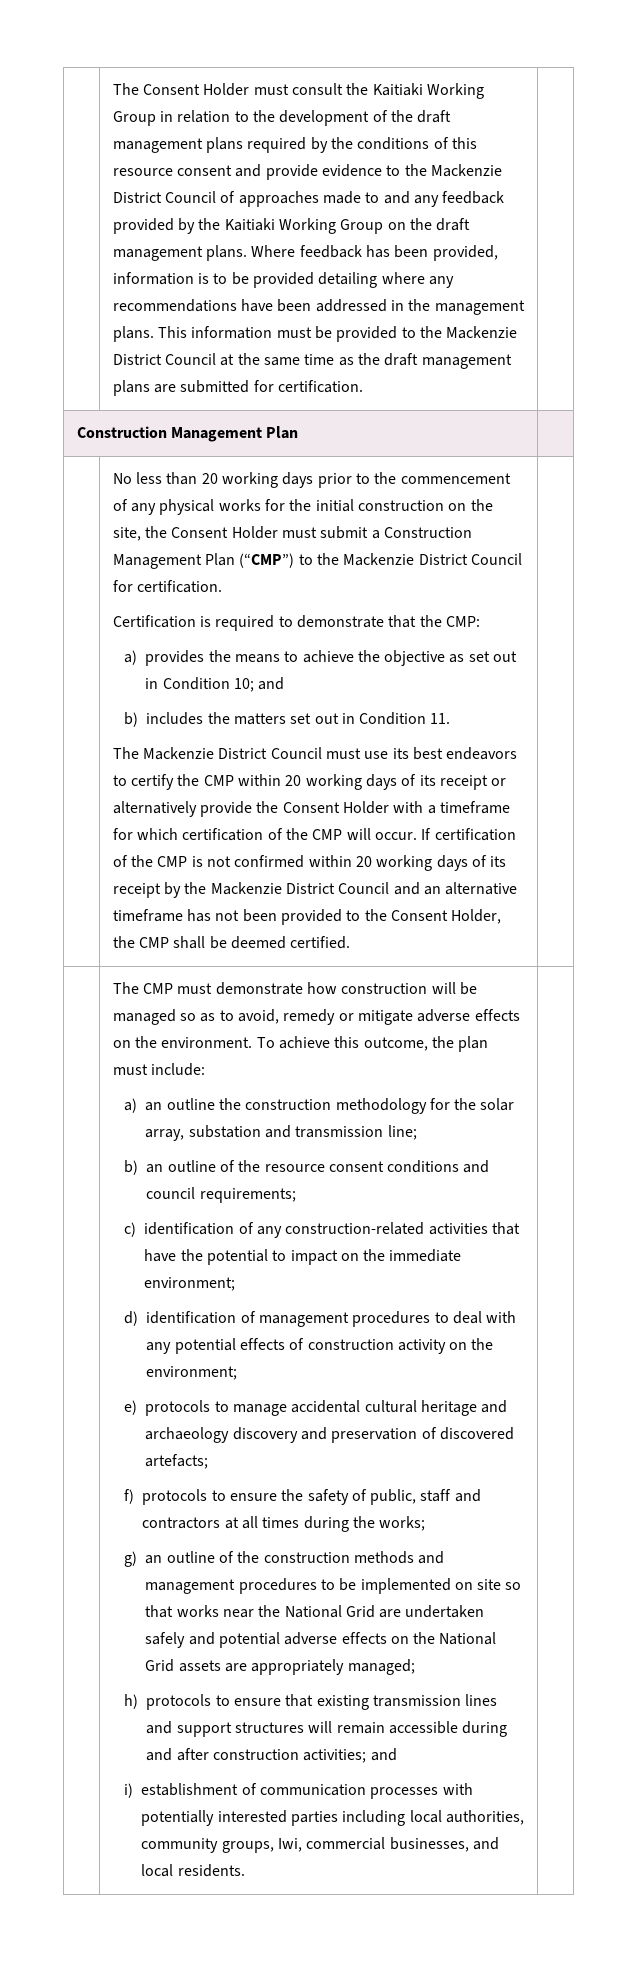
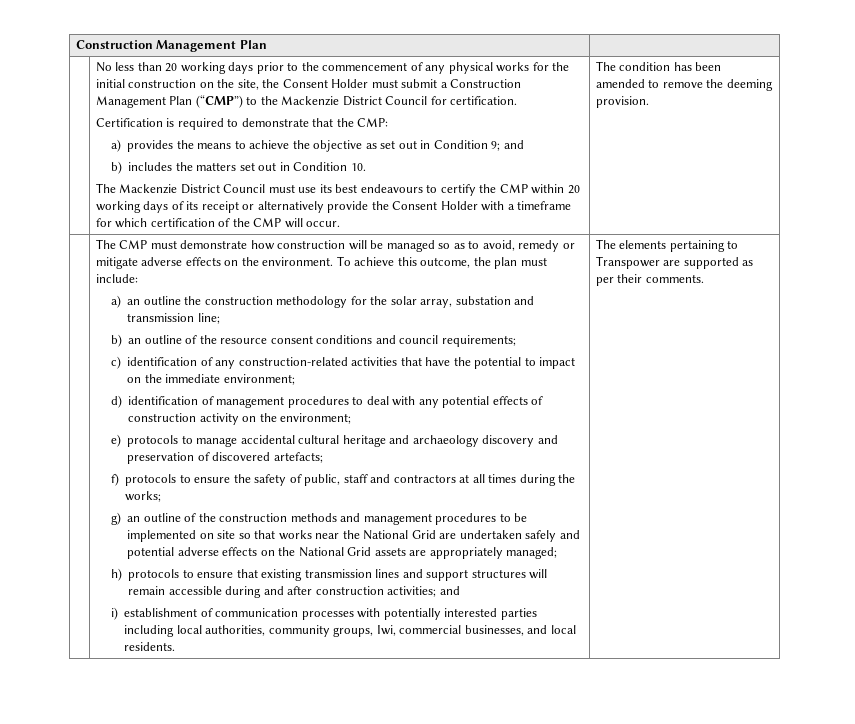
- The Consent Holder must consult the Kaitiaki Working Group in relation to the development of the draft management plans required by the conditions of this resource consent and provide evidence to the Mackenzie District Council of approaches made to and any feedback provided by the Kaitiaki Working Group on the draft management plans. Where feedback has been provided, information is to be provided detailing where any recommendations have been addressed in the management plans. This information must be provided to the Mackenzie District Council at the same time as the draft management plans are submitted for certification.
- a) provides the means to achieve the objective as set out in Condition 10; and
+ a) provides the means to achieve the objective as set out in Condition 9; and
- b) includes the matters set out in Condition 11.
+ b) includes the matters set out in Condition 10.
- The Mackenzie District Council must use its best endeavors to certify the CMP within 20 working days of its receipt or alternatively provide the Consent Holder with a timeframe for which certification of the CMP will occur. If certification of the CMP is not confirmed within 20 working days of its receipt by the Mackenzie District Council and an alternative timeframe has not been provided to the Consent Holder, the CMP shall be deemed certified.
+ The Mackenzie District Council must use its best endeavours to certify the CMP within 20 working days of its receipt or alternatively provide the Consent Holder with a timeframe for which certification of the CMP will occur. | The condition has been amended to remove the deeming provision.
+ The elements pertaining to Transpower are supported as per their comments.

